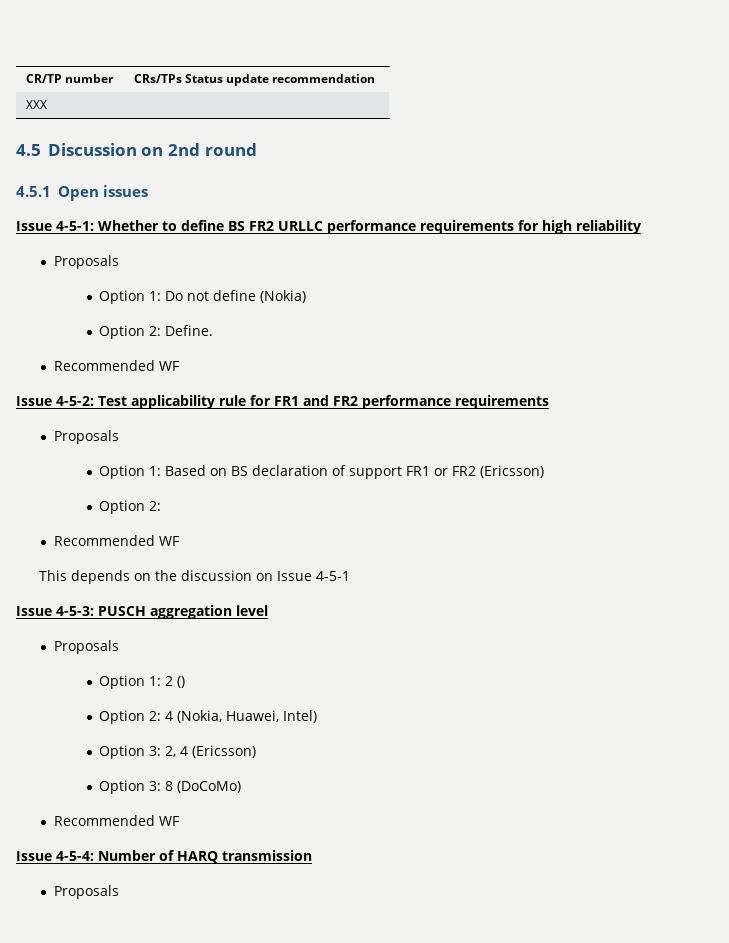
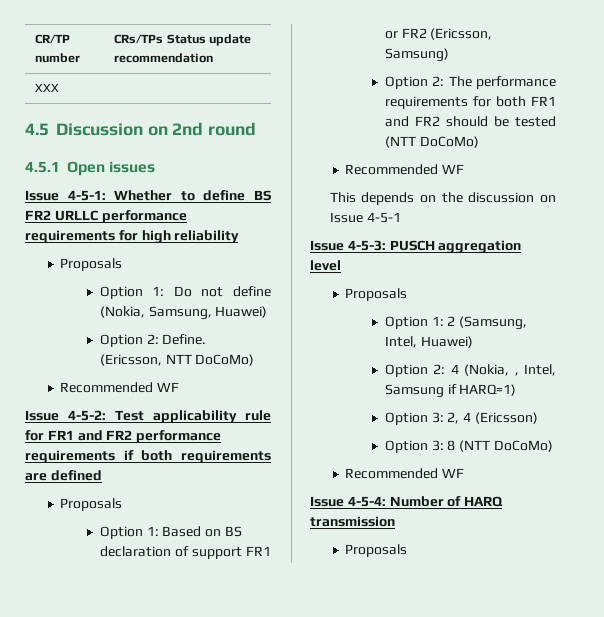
- Option 1: Do not define (Nokia)
+ Option 1: Do not define (Nokia, Samsung, Huawei)
+ (Ericsson, NTT DoCoMo)
- Issue 4-5-2: Test applicability rule for FR1 and FR2 performance requirements
+ Issue 4-5-2: Test applicability rule for FR1 and FR2 performance requirements if both requirements are defined
- Option 1: Based on BS declaration of support FR1 or FR2 (Ericsson)
- Option 2:
+ Option 1: Based on BS declaration of support FR1 or FR2 (Ericsson, Samsung)
+ Option 2: The performance requirements for both FR1 and FR2 should be tested (NTT DoCoMo)
- Option 1: 2 ()
+ Option 1: 2 (Samsung, Intel, Huawei)
- Option 2: 4 (Nokia, Huawei, Intel)
+ Option 2: 4 (Nokia, , Intel, Samsung if HARQ=1)
- Option 3: 8 (DoCoMo)
+ Option 3: 8 (NTT DoCoMo)

